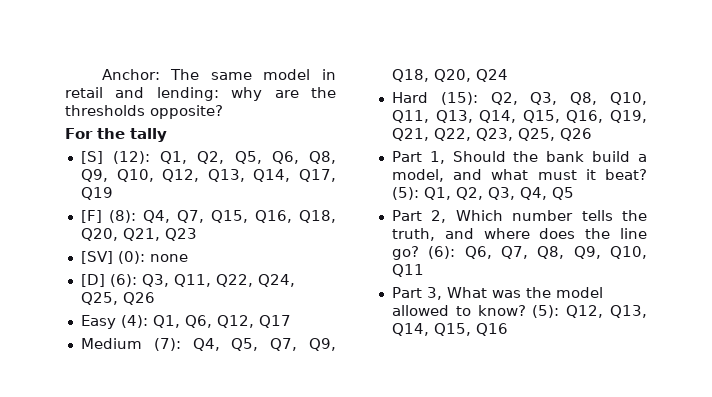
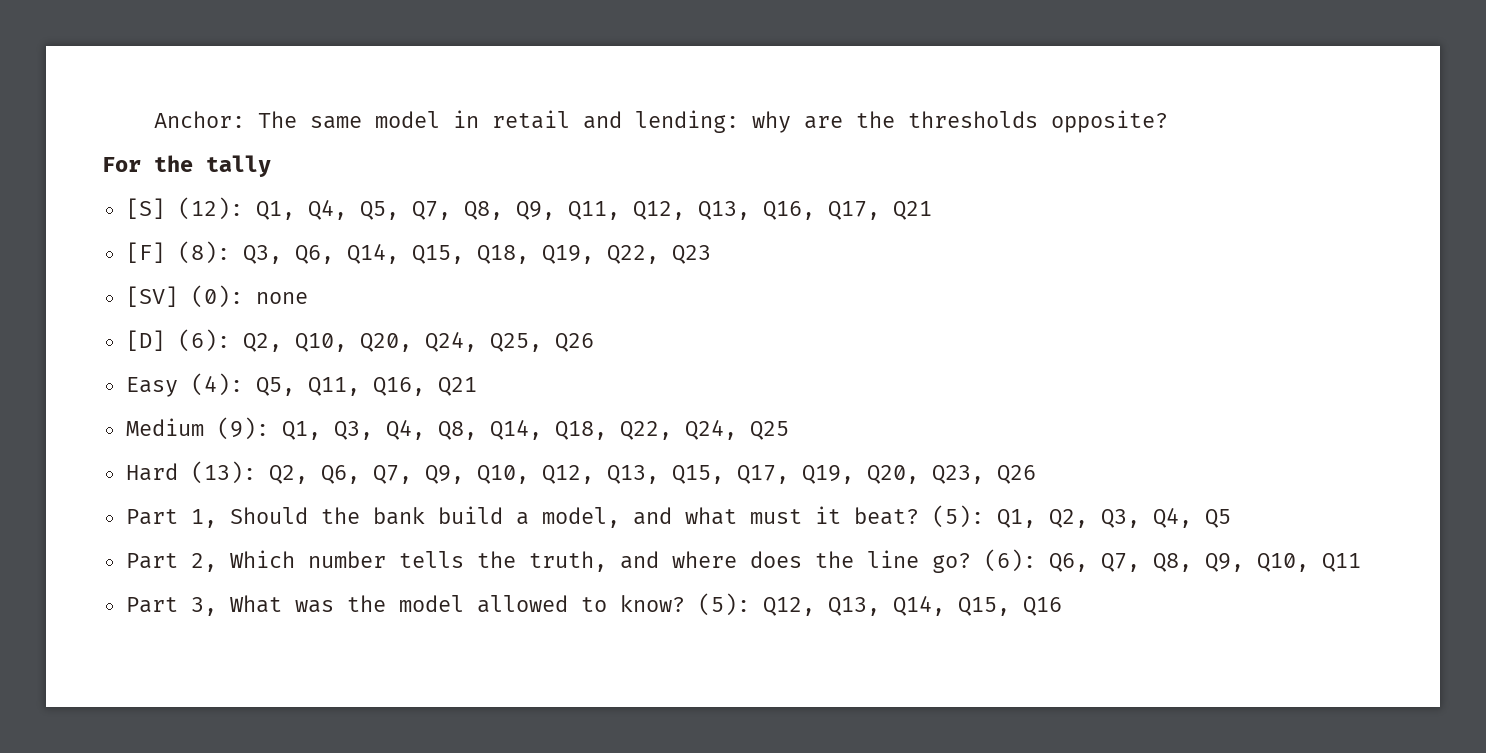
- [S] (12): Q1, Q2, Q5, Q6, Q8, Q9, Q10, Q12, Q13, Q14, Q17, Q19
+ [S] (12): Q1, Q4, Q5, Q7, Q8, Q9, Q11, Q12, Q13, Q16, Q17, Q21
- [F] (8): Q4, Q7, Q15, Q16, Q18, Q20, Q21, Q23
+ [F] (8): Q3, Q6, Q14, Q15, Q18, Q19, Q22, Q23
- [D] (6): Q3, Q11, Q22, Q24, Q25, Q26
+ [D] (6): Q2, Q10, Q20, Q24, Q25, Q26
- Easy (4): Q1, Q6, Q12, Q17
- Medium (7): Q4, Q5, Q7, Q9, Q18, Q20, Q24
- Hard (15): Q2, Q3, Q8, Q10, Q11, Q13, Q14, Q15, Q16, Q19, Q21, Q22, Q23, Q25, Q26
+ Easy (4): Q5, Q11, Q16, Q21
+ Medium (9): Q1, Q3, Q4, Q8, Q14, Q18, Q22, Q24, Q25
+ Hard (13): Q2, Q6, Q7, Q9, Q10, Q12, Q13, Q15, Q17, Q19, Q20, Q23, Q26

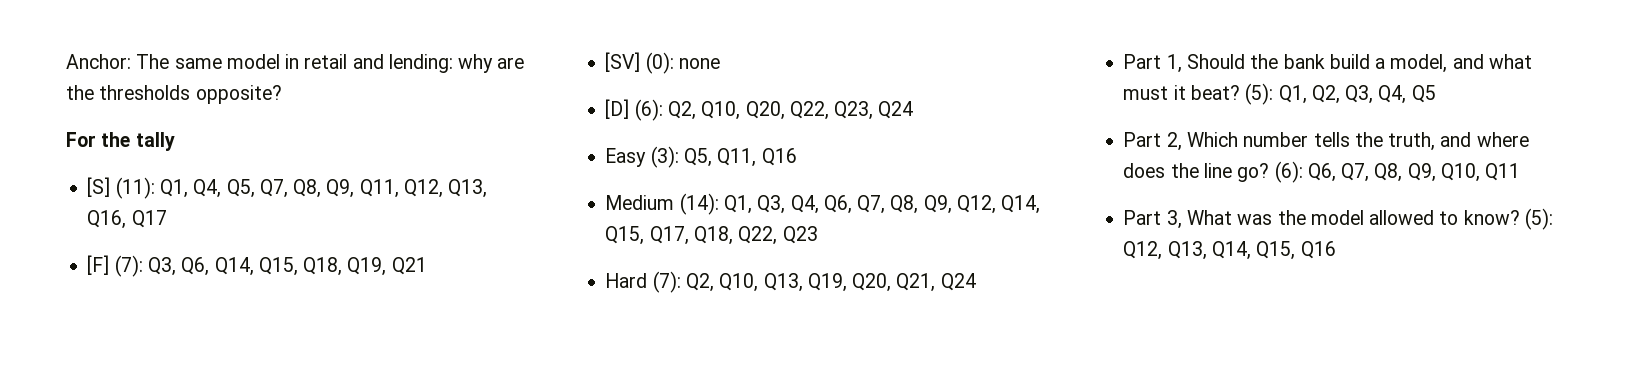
- [S] (12): Q1, Q4, Q5, Q7, Q8, Q9, Q11, Q12, Q13, Q16, Q17, Q21
+ [S] (11): Q1, Q4, Q5, Q7, Q8, Q9, Q11, Q12, Q13, Q16, Q17
- [F] (8): Q3, Q6, Q14, Q15, Q18, Q19, Q22, Q23
+ [F] (7): Q3, Q6, Q14, Q15, Q18, Q19, Q21
- [D] (6): Q2, Q10, Q20, Q24, Q25, Q26
+ [D] (6): Q2, Q10, Q20, Q22, Q23, Q24
- Easy (4): Q5, Q11, Q16, Q21
+ Easy (3): Q5, Q11, Q16
- Medium (9): Q1, Q3, Q4, Q8, Q14, Q18, Q22, Q24, Q25
- Hard (13): Q2, Q6, Q7, Q9, Q10, Q12, Q13, Q15, Q17, Q19, Q20, Q23, Q26
+ Medium (14): Q1, Q3, Q4, Q6, Q7, Q8, Q9, Q12, Q14, Q15, Q17, Q18, Q22, Q23
+ Hard (7): Q2, Q10, Q13, Q19, Q20, Q21, Q24

